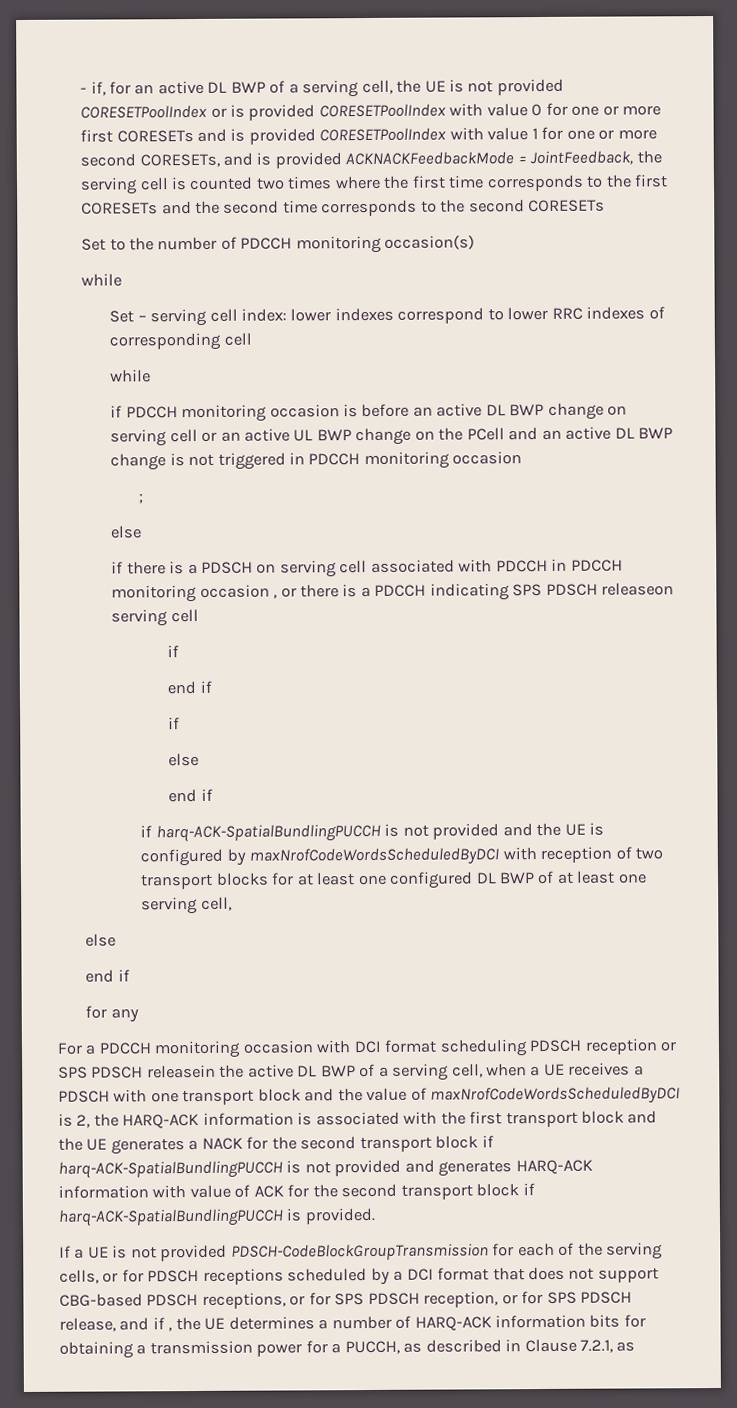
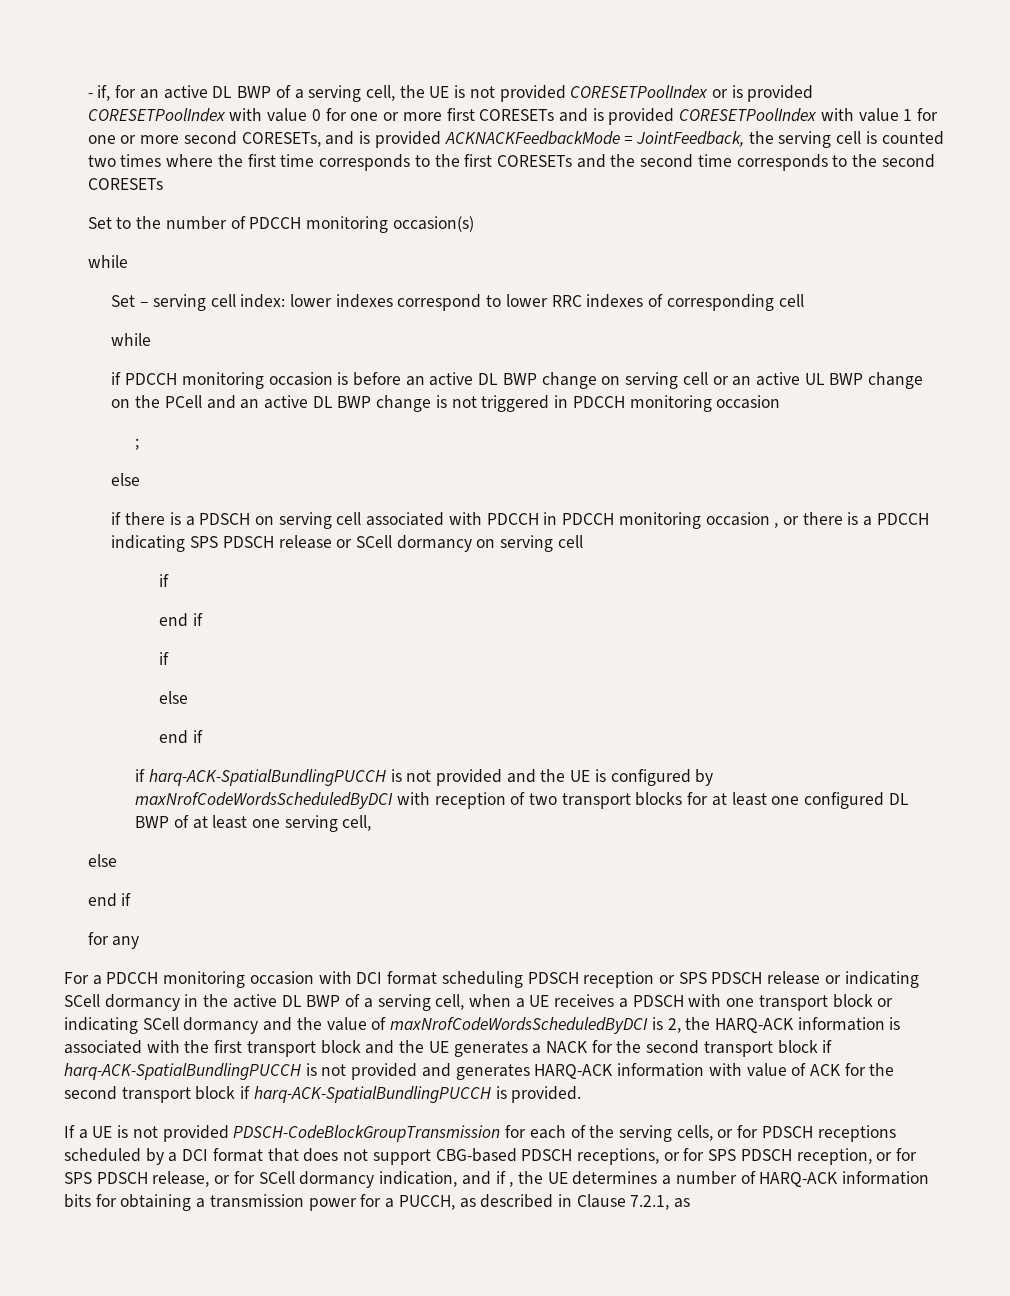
- if there is a PDSCH on serving cell associated with PDCCH in PDCCH monitoring occasion , or there is a PDCCH indicating SPS PDSCH releaseon serving cell
+ if there is a PDSCH on serving cell associated with PDCCH in PDCCH monitoring occasion , or there is a PDCCH indicating SPS PDSCH release or SCell dormancy on serving cell
- For a PDCCH monitoring occasion with DCI format scheduling PDSCH reception or SPS PDSCH releasein the active DL BWP of a serving cell, when a UE receives a PDSCH with one transport block and the value of maxNrofCodeWordsScheduledByDCI is 2, the HARQ-ACK information is associated with the first transport block and the UE generates a NACK for the second transport block if harq-ACK-SpatialBundlingPUCCH is not provided and generates HARQ-ACK information with value of ACK for the second transport block if harq-ACK-SpatialBundlingPUCCH is provided.
+ For a PDCCH monitoring occasion with DCI format scheduling PDSCH reception or SPS PDSCH release or indicating SCell dormancy in the active DL BWP of a serving cell, when a UE receives a PDSCH with one transport block or indicating SCell dormancy and the value of maxNrofCodeWordsScheduledByDCI is 2, the HARQ-ACK information is associated with the first transport block and the UE generates a NACK for the second transport block if harq-ACK-SpatialBundlingPUCCH is not provided and generates HARQ-ACK information with value of ACK for the second transport block if harq-ACK-SpatialBundlingPUCCH is provided.
- If a UE is not provided PDSCH-CodeBlockGroupTransmission for each of the serving cells, or for PDSCH receptions scheduled by a DCI format that does not support CBG-based PDSCH receptions, or for SPS PDSCH reception, or for SPS PDSCH release, and if , the UE determines a number of HARQ-ACK information bits for obtaining a transmission power for a PUCCH, as described in Clause 7.2.1, as
+ If a UE is not provided PDSCH-CodeBlockGroupTransmission for each of the serving cells, or for PDSCH receptions scheduled by a DCI format that does not support CBG-based PDSCH receptions, or for SPS PDSCH reception, or for SPS PDSCH release, or for SCell dormancy indication, and if , the UE determines a number of HARQ-ACK information bits for obtaining a transmission power for a PUCCH, as described in Clause 7.2.1, as

